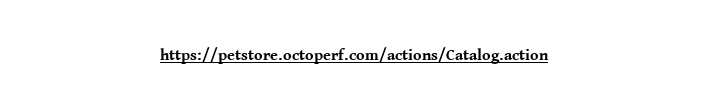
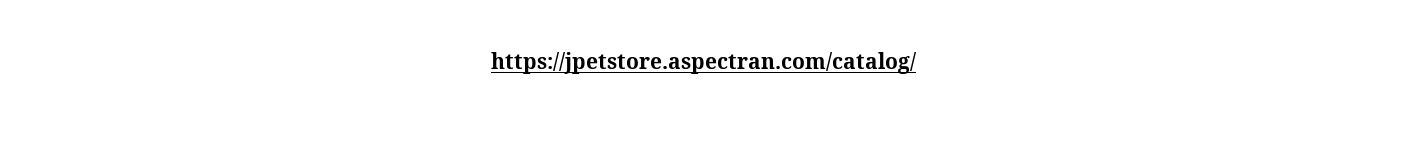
- https://petstore.octoperf.com/actions/Catalog.action
+ https://jpetstore.aspectran.com/catalog/

